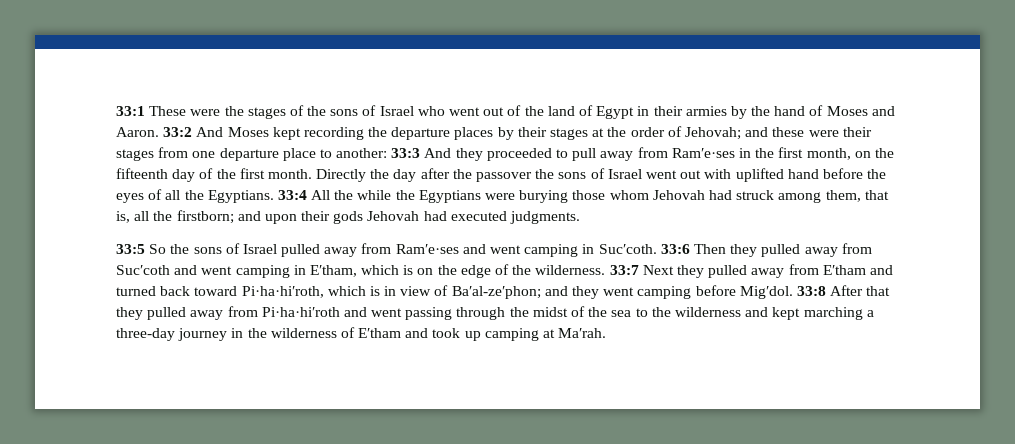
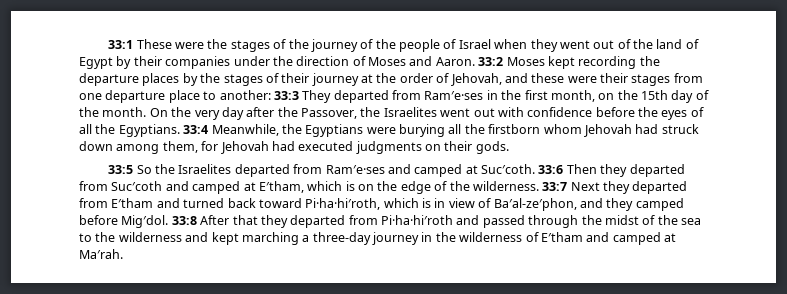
- 33:1 These were the stages of the sons of Israel who went out of the land of Egypt in their armies by the hand of Moses and Aaron.
+ 33:1 These were the stages of the journey of the people of Israel when they went out of the land of Egypt by their companies under the direction of Moses and Aaron.
- 33:2 And Moses kept recording the departure places by their stages at the order of Jehovah; and these were their stages from one departure place to another: 33:3 And they proceeded to pull away from Ram′e·ses in the first month, on the fifteenth day of the first month. Directly the day after the passover the sons of Israel went out with uplifted hand before the eyes of all the Egyptians.
+ 33:2 Moses kept recording the departure places by the stages of their journey at the order of Jehovah, and these were their stages from one departure place to another: 33:3 They departed from Ram′e·ses in the first month, on the 15th day of the month. On the very day after the Passover, the Israelites went out with confidence before the eyes of all the Egyptians.
- 33:4 All the while the Egyptians were burying those whom Jehovah had struck among them, that is, all the firstborn; and upon their gods Jehovah had executed judgments.
- 33:5 So the sons of Israel pulled away from Ram′e·ses and went camping in Suc′coth.
+ 33:4 Meanwhile, the Egyptians were burying all the firstborn whom Jehovah had struck down among them, for Jehovah had executed judgments on their gods.
+ 33:5 So the Israelites departed from Ram′e·ses and camped at Suc′coth.
- 33:6 Then they pulled away from Suc′coth and went camping in E′tham, which is on the edge of the wilderness.
+ 33:6 Then they departed from Suc′coth and camped at E′tham, which is on the edge of the wilderness.
- 33:7 Next they pulled away from E′tham and turned back toward Pi·ha·hi′roth, which is in view of Ba′al-ze′phon; and they went camping before Mig′dol.
+ 33:7 Next they departed from E′tham and turned back toward Pi·ha·hi′roth, which is in view of Ba′al-ze′phon, and they camped before Mig′dol.
- 33:8 After that they pulled away from Pi·ha·hi′roth and went passing through the midst of the sea to the wilderness and kept marching a three-day journey in the wilderness of E′tham and took up camping at Ma′rah.
+ 33:8 After that they departed from Pi·ha·hi′roth and passed through the midst of the sea to the wilderness and kept marching a three-day journey in the wilderness of E′tham and camped at Ma′rah.

